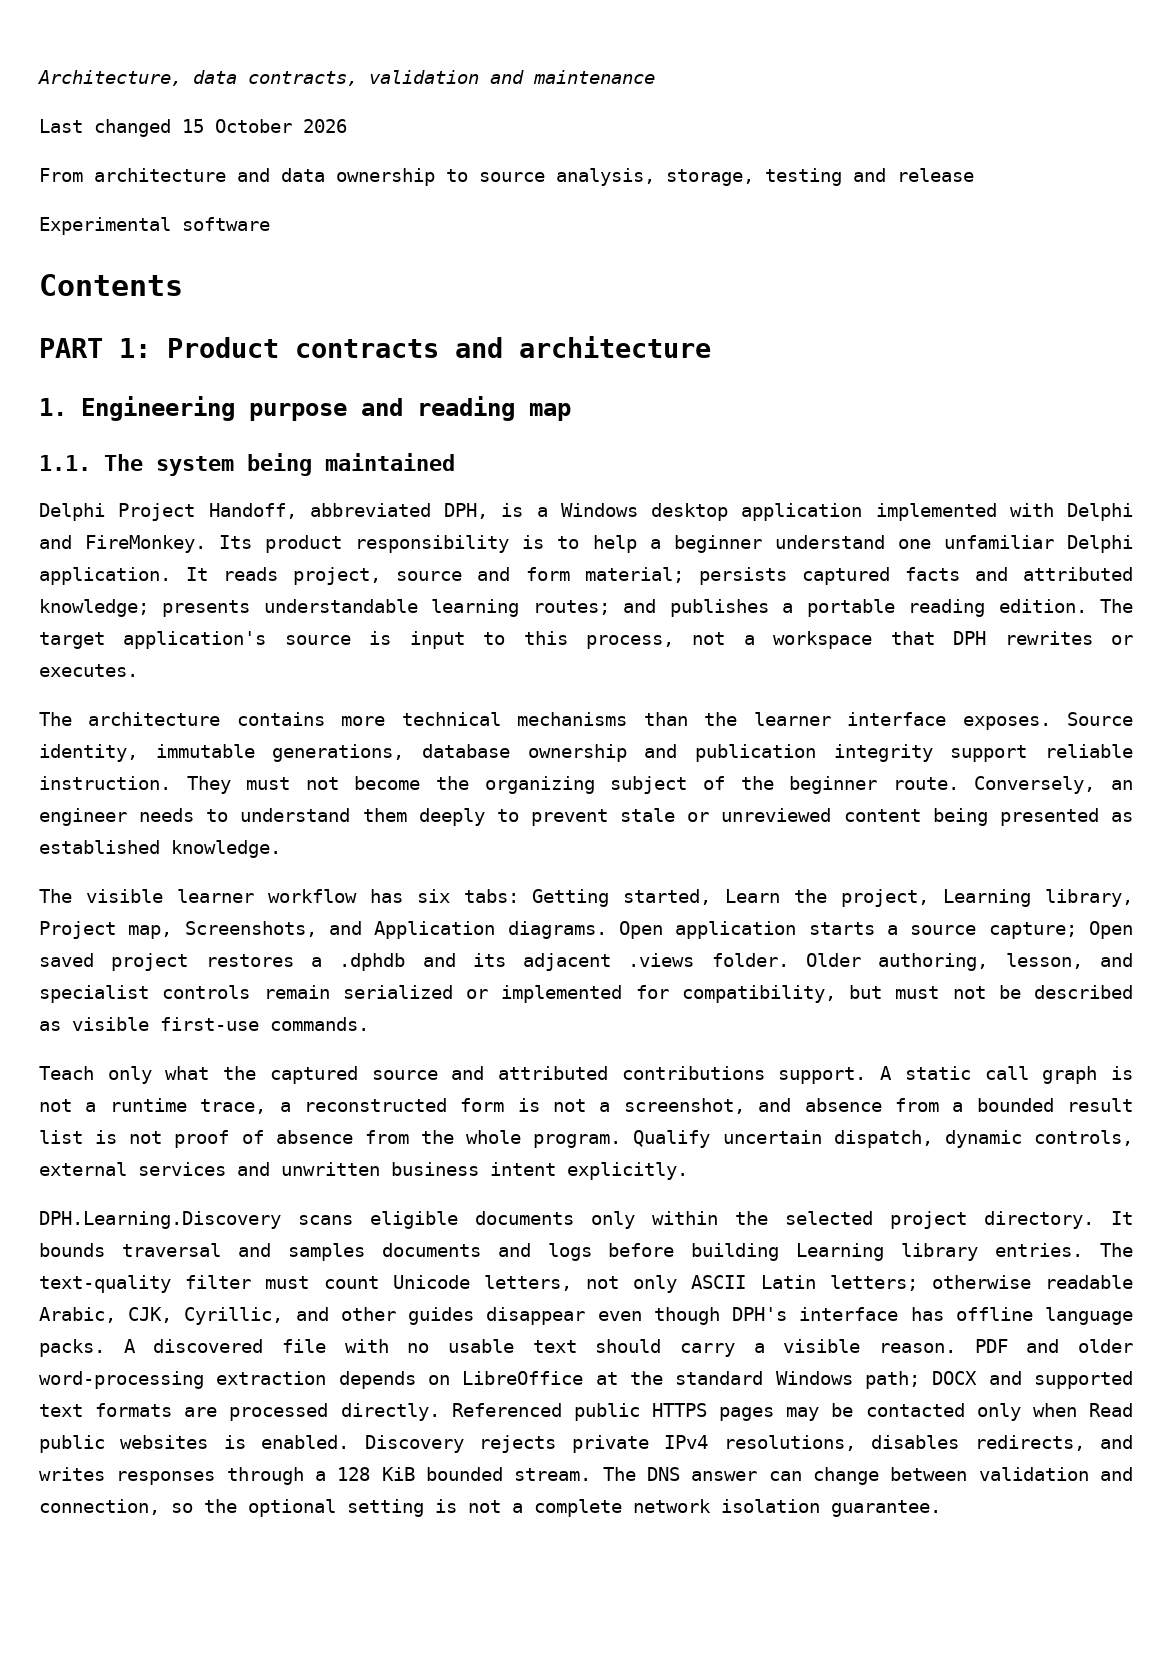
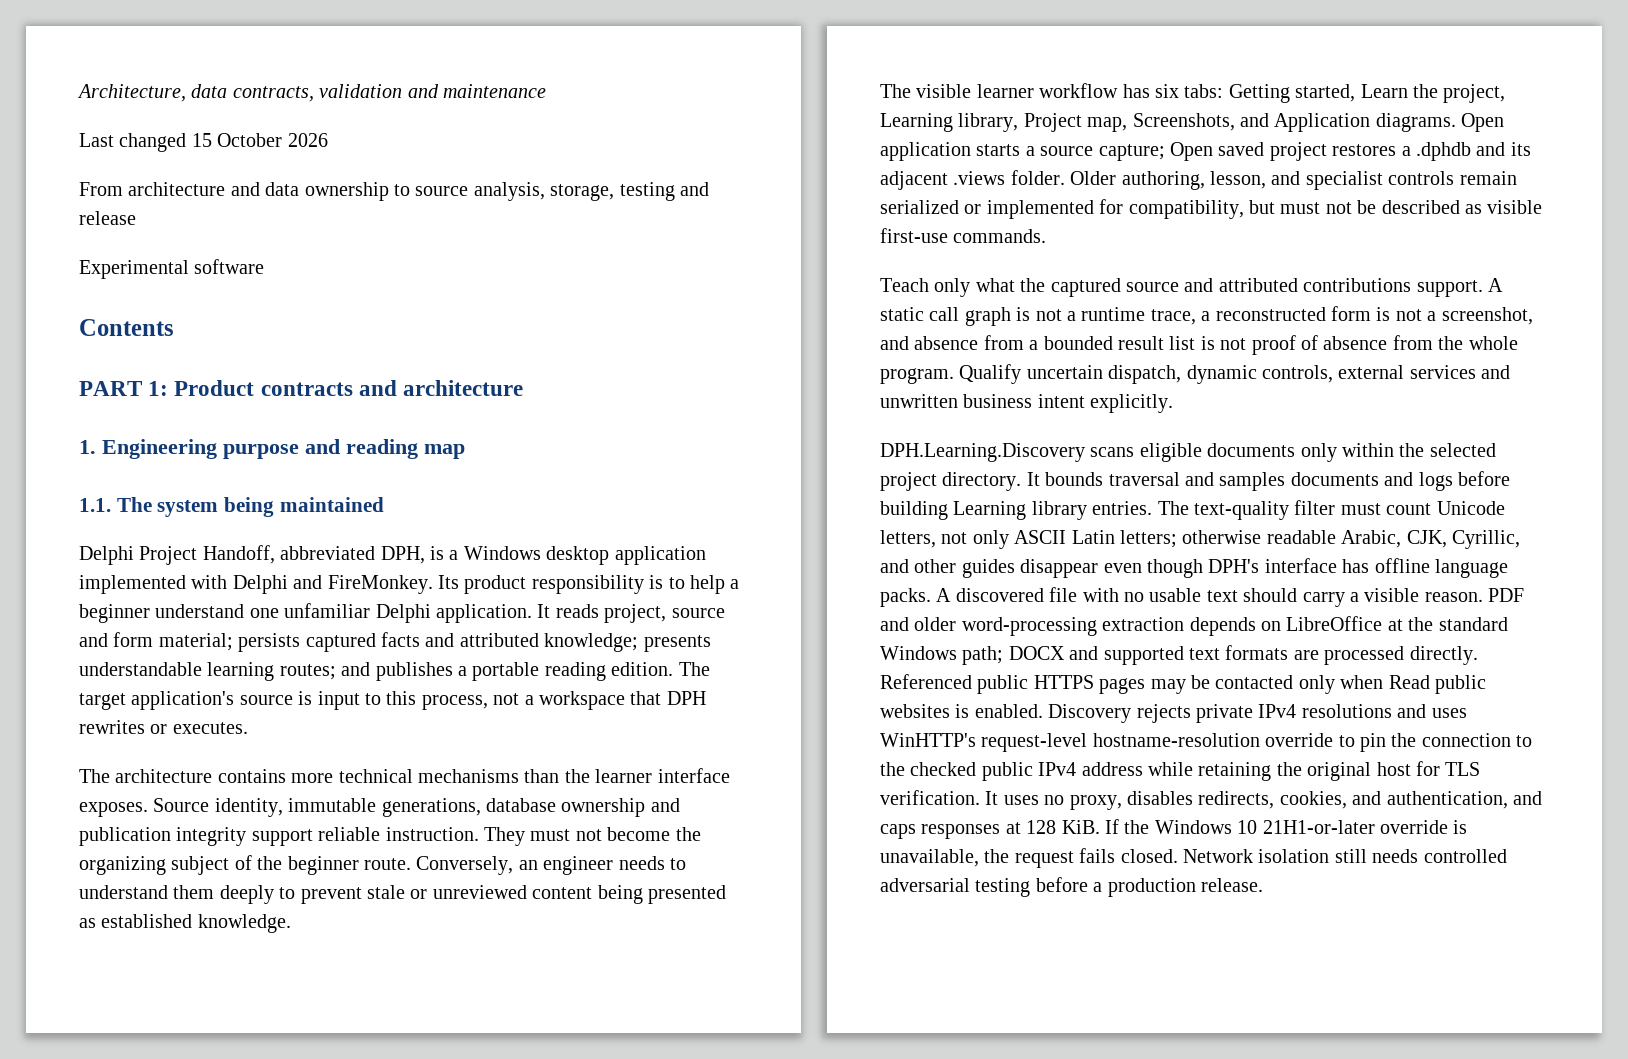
- Discovery rejects private IPv4 resolutions, disables redirects, and writes responses through a 128 KiB bounded stream. The DNS answer can change between validation and connection, so the optional setting is not a complete network isolation guarantee.
+ Discovery rejects private IPv4 resolutions and uses WinHTTP's request-level hostname-resolution override to pin the connection to the checked public IPv4 address while retaining the original host for TLS verification. It uses no proxy, disables redirects, cookies, and authentication, and caps responses at 128 KiB. If the Windows 10 21H1-or-later override is unavailable, the request fails closed. Network isolation still needs controlled adversarial testing before a production release.

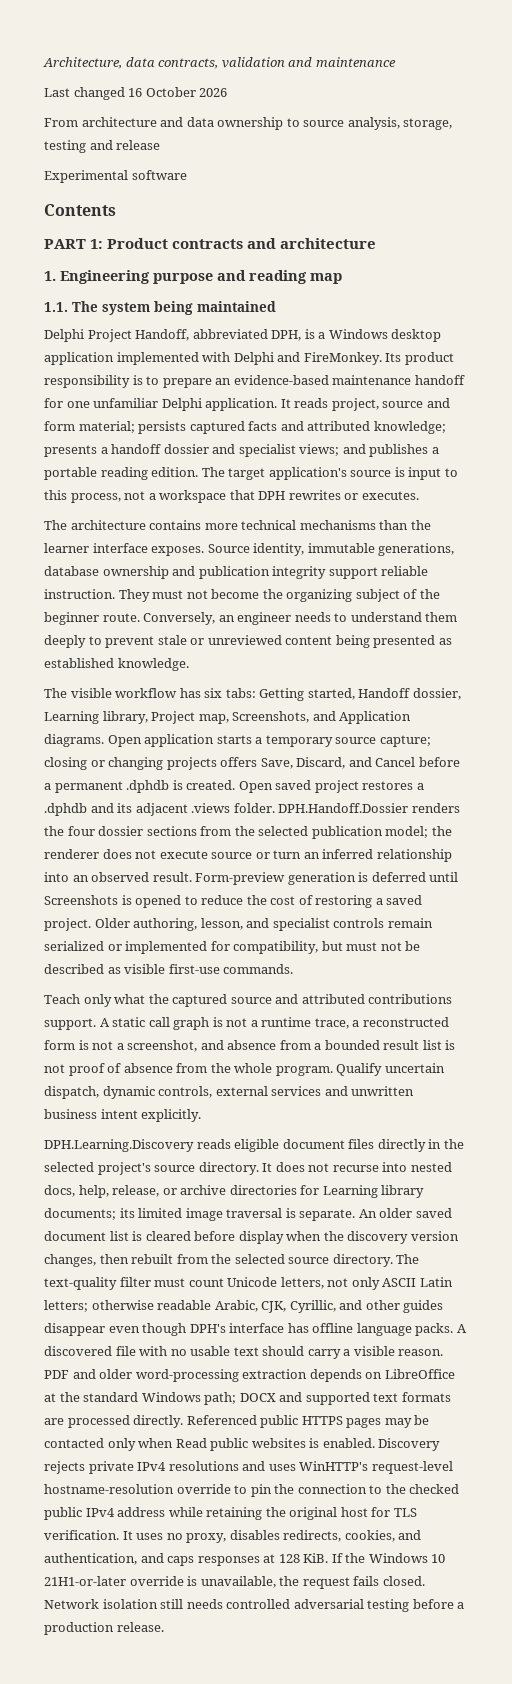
- Last changed 15 October 2026
+ Last changed 16 October 2026
- Its product responsibility is to help a beginner understand one unfamiliar Delphi application.
+ Its product responsibility is to prepare an evidence-based maintenance handoff for one unfamiliar Delphi application.
- It reads project, source and form material; persists captured facts and attributed knowledge; presents understandable learning routes; and publishes a portable reading edition.
+ It reads project, source and form material; persists captured facts and attributed knowledge; presents a handoff dossier and specialist views; and publishes a portable reading edition.
- The visible learner workflow has six tabs: Getting started, Learn the project, Learning library, Project map, Screenshots, and Application diagrams.
+ The visible workflow has six tabs: Getting started, Handoff dossier, Learning library, Project map, Screenshots, and Application diagrams.
- Open application starts a source capture; Open saved project restores a .dphdb and its adjacent .views folder.
+ Open application starts a temporary source capture; closing or changing projects offers Save, Discard, and Cancel before a permanent .dphdb is created. Open saved project restores a .dphdb and its adjacent .views folder.
+ DPH.Handoff.Dossier renders the four dossier sections from the selected publication model; the renderer does not execute source or turn an inferred relationship into an observed result. Form-preview generation is deferred until Screenshots is opened to reduce the cost of restoring a saved project.
- DPH.Learning.Discovery scans eligible documents only within the selected project directory. It bounds traversal and samples documents and logs before building Learning library entries.
+ DPH.Learning.Discovery reads eligible document files directly in the selected project's source directory. It does not recurse into nested docs, help, release, or archive directories for Learning library documents; its limited image traversal is separate. An older saved document list is cleared before display when the discovery version changes, then rebuilt from the selected source directory.

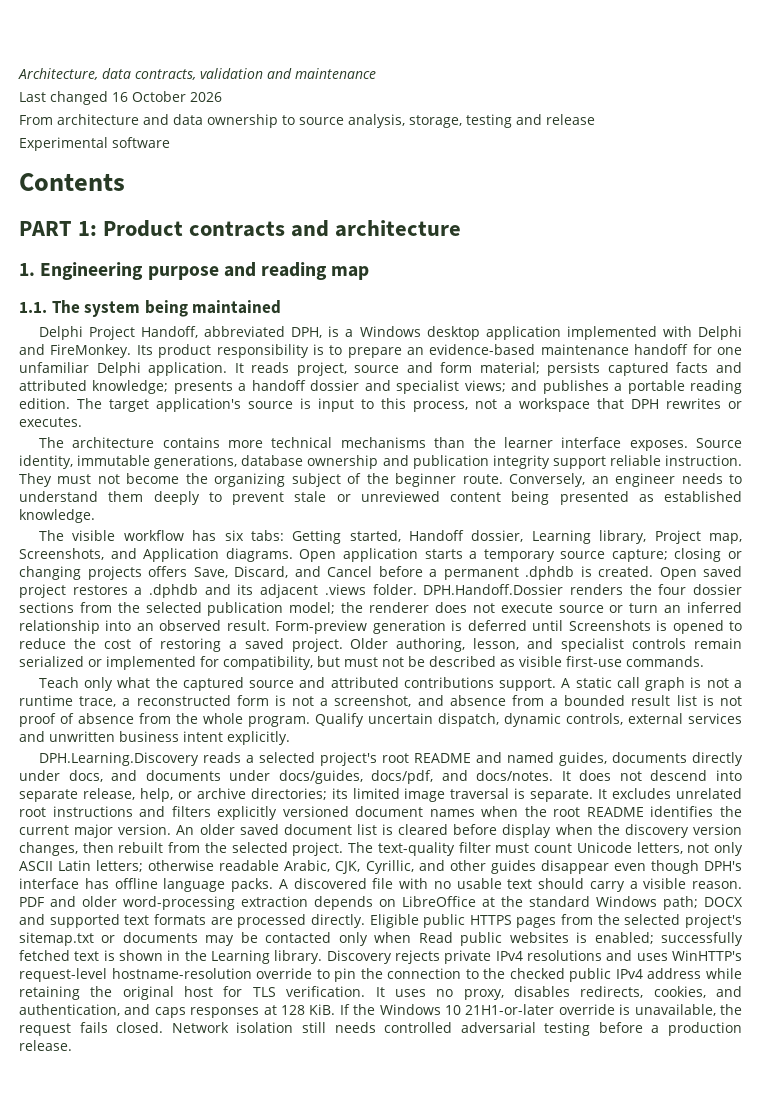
- DPH.Learning.Discovery reads eligible document files directly in the selected project's source directory. It does not recurse into nested docs, help, release, or archive directories for Learning library documents; its limited image traversal is separate.
+ DPH.Learning.Discovery reads a selected project's root README and named guides, documents directly under docs, and documents under docs/guides, docs/pdf, and docs/notes. It does not descend into separate release, help, or archive directories; its limited image traversal is separate.
+ It excludes unrelated root instructions and filters explicitly versioned document names when the root README identifies the current major version.
- An older saved document list is cleared before display when the discovery version changes, then rebuilt from the selected source directory.
+ An older saved document list is cleared before display when the discovery version changes, then rebuilt from the selected project.
- Referenced public HTTPS pages may be contacted only when Read public websites is enabled.
+ Eligible public HTTPS pages from the selected project's sitemap.txt or documents may be contacted only when Read public websites is enabled; successfully fetched text is shown in the Learning library.

